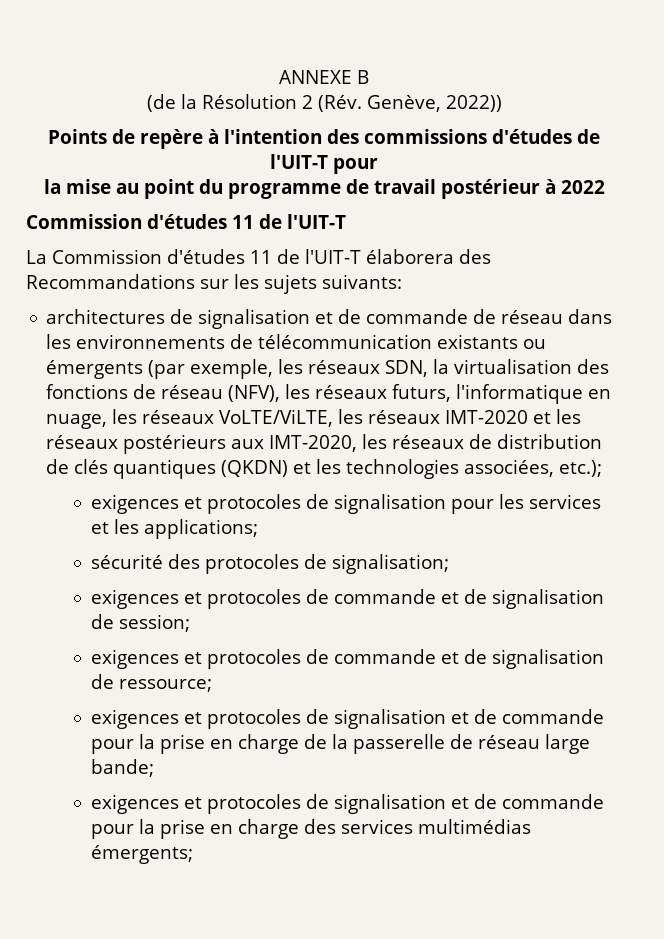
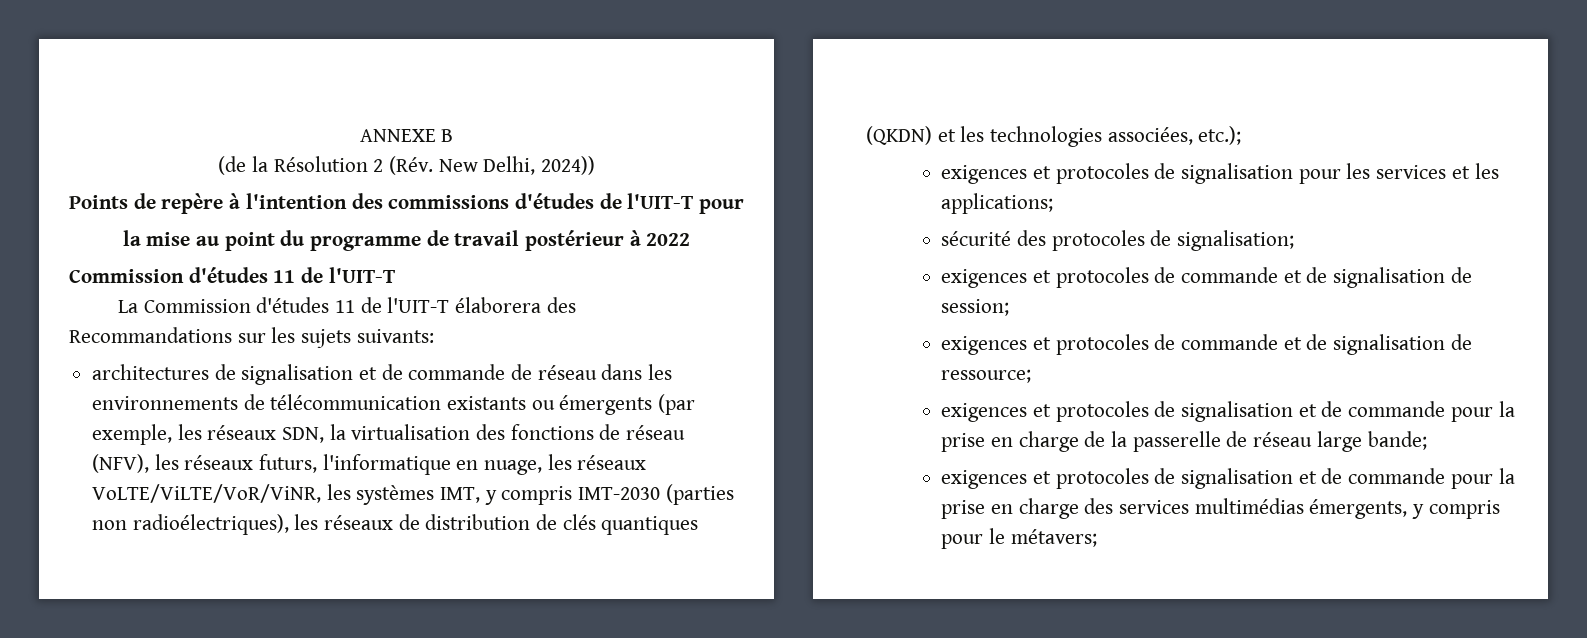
- (de la Résolution 2 (Rév. Genève, 2022))
+ (de la Résolution 2 (Rév. New Delhi, 2024))
- architectures de signalisation et de commande de réseau dans les environnements de télécommunication existants ou émergents (par exemple, les réseaux SDN, la virtualisation des fonctions de réseau (NFV), les réseaux futurs, l'informatique en nuage, les réseaux VoLTE/ViLTE, les réseaux IMT-2020 et les réseaux postérieurs aux IMT-2020, les réseaux de distribution de clés quantiques (QKDN) et les technologies associées, etc.);
+ architectures de signalisation et de commande de réseau dans les environnements de télécommunication existants ou émergents (par exemple, les réseaux SDN, la virtualisation des fonctions de réseau (NFV), les réseaux futurs, l'informatique en nuage, les réseaux VoLTE/ViLTE/VoR/ViNR, les systèmes IMT, y compris IMT-2030 (parties non radioélectriques), les réseaux de distribution de clés quantiques (QKDN) et les technologies associées, etc.);
- exigences et protocoles de signalisation et de commande pour la prise en charge des services multimédias émergents;
+ exigences et protocoles de signalisation et de commande pour la prise en charge des services multimédias émergents, y compris pour le métavers;

